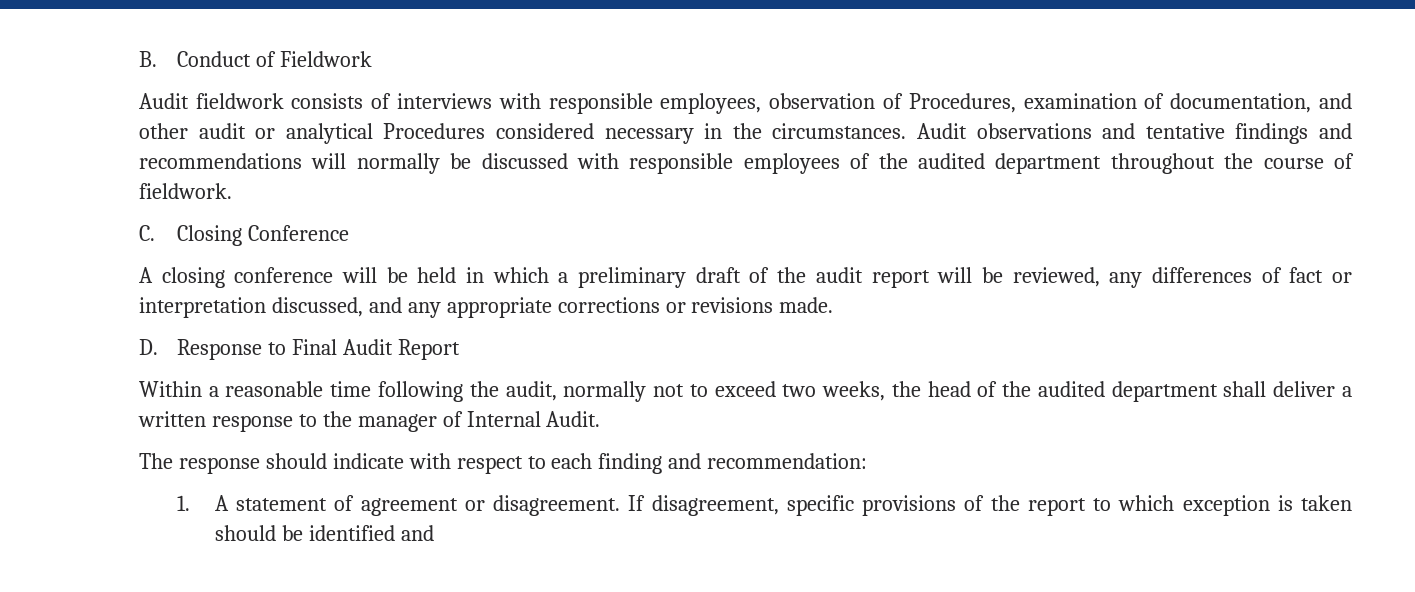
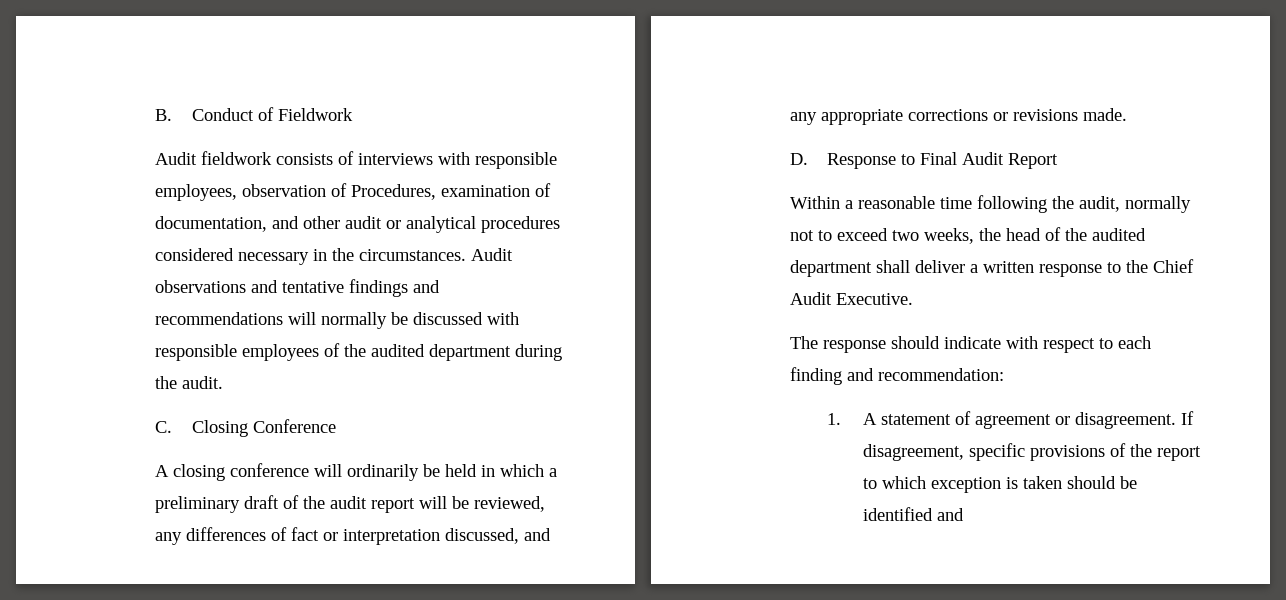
- Audit fieldwork consists of interviews with responsible employees, observation of Procedures, examination of documentation, and other audit or analytical Procedures considered necessary in the circumstances.
+ Audit fieldwork consists of interviews with responsible employees, observation of Procedures, examination of documentation, and other audit or analytical procedures considered necessary in the circumstances.
- Audit observations and tentative findings and recommendations will normally be discussed with responsible employees of the audited department throughout the course of fieldwork.
+ Audit observations and tentative findings and recommendations will normally be discussed with responsible employees of the audited department during the audit.
- A closing conference will be held in which a preliminary draft of the audit report will be reviewed, any differences of fact or interpretation discussed, and any appropriate corrections or revisions made.
+ A closing conference will ordinarily be held in which a preliminary draft of the audit report will be reviewed, any differences of fact or interpretation discussed, and any appropriate corrections or revisions made.
- Within a reasonable time following the audit, normally not to exceed two weeks, the head of the audited department shall deliver a written response to the manager of Internal Audit.
+ Within a reasonable time following the audit, normally not to exceed two weeks, the head of the audited department shall deliver a written response to the Chief Audit Executive.

